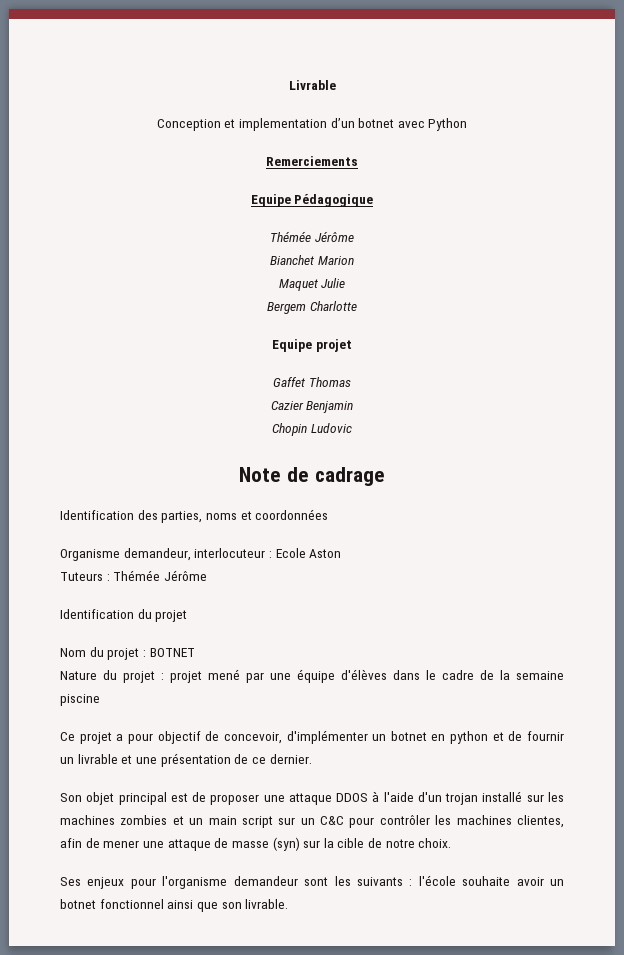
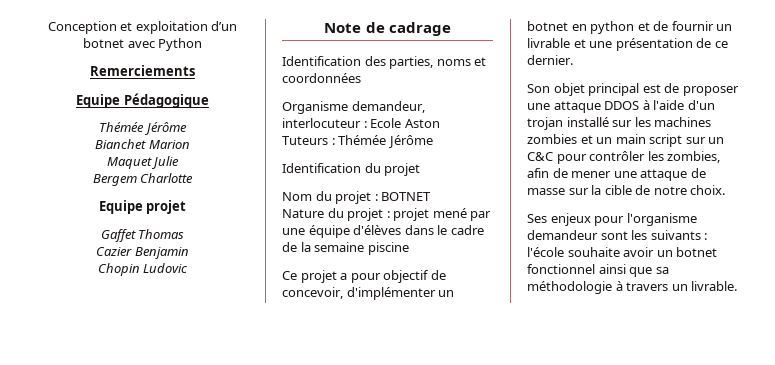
- Livrable
- Conception et implementation d’un botnet avec Python
+ Conception et exploitation d’un botnet avec Python
- Son objet principal est de proposer une attaque DDOS à l'aide d'un trojan installé sur les machines zombies et un main script sur un C&C pour contrôler les machines clientes, afin de mener une attaque de masse (syn) sur la cible de notre choix.
+ Son objet principal est de proposer une attaque DDOS à l'aide d'un trojan installé sur les machines zombies et un main script sur un C&C pour contrôler les zombies, afin de mener une attaque de masse sur la cible de notre choix.
- Ses enjeux pour l'organisme demandeur sont les suivants : l'école souhaite avoir un botnet fonctionnel ainsi que son livrable.
+ Ses enjeux pour l'organisme demandeur sont les suivants : l'école souhaite avoir un botnet fonctionnel ainsi que sa méthodologie à travers un livrable.

